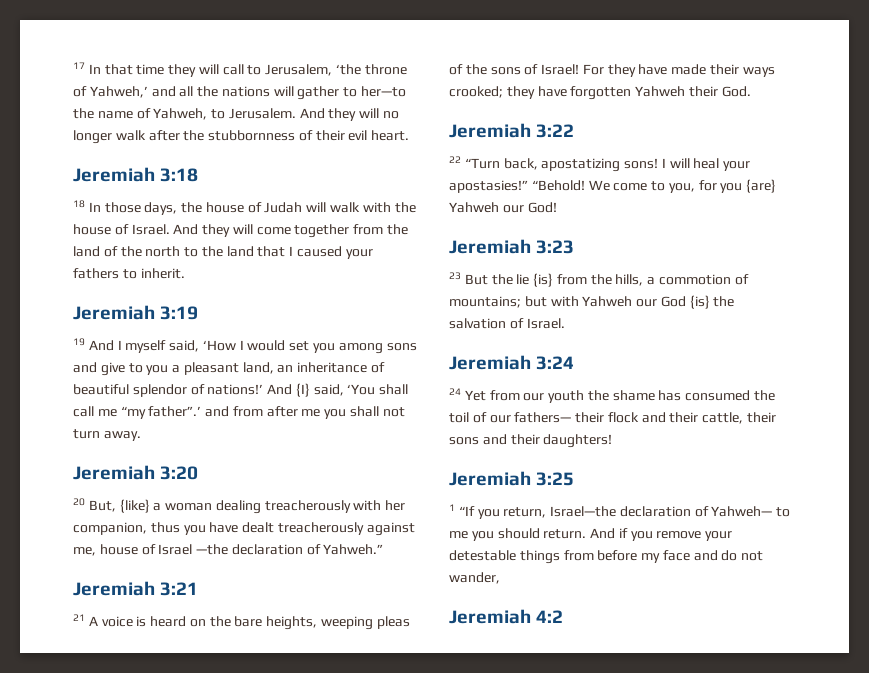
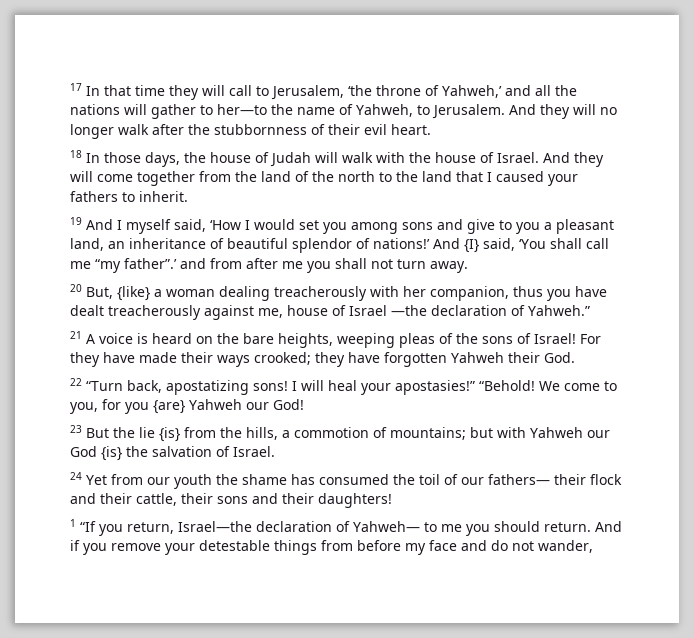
- Jeremiah 3:18
- Jeremiah 3:19
- Jeremiah 3:20
- Jeremiah 3:21
- Jeremiah 3:22
- Jeremiah 3:23
- Jeremiah 3:24
- Jeremiah 3:25
- Jeremiah 4:2

